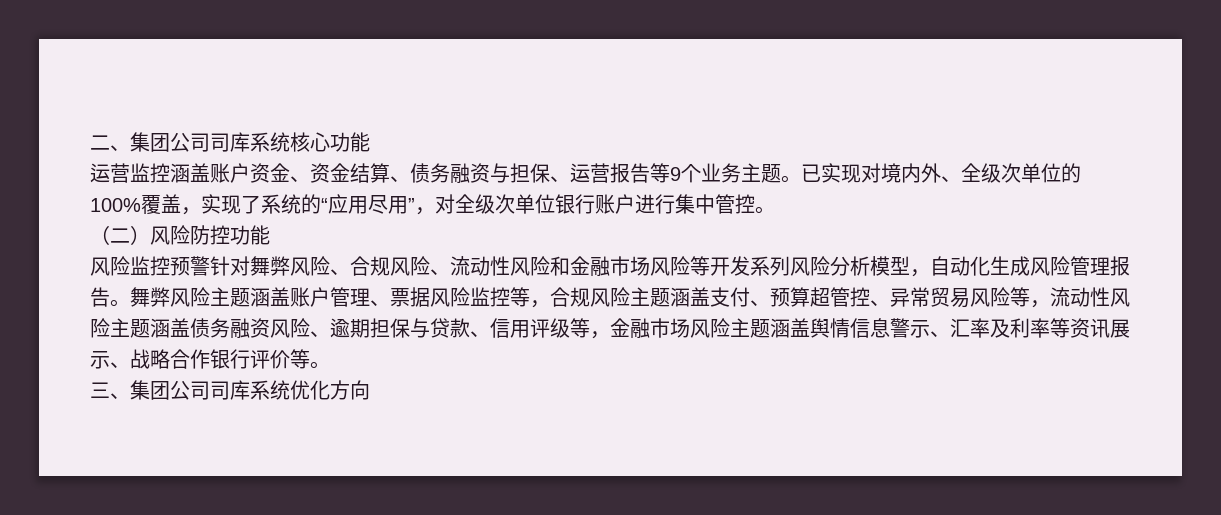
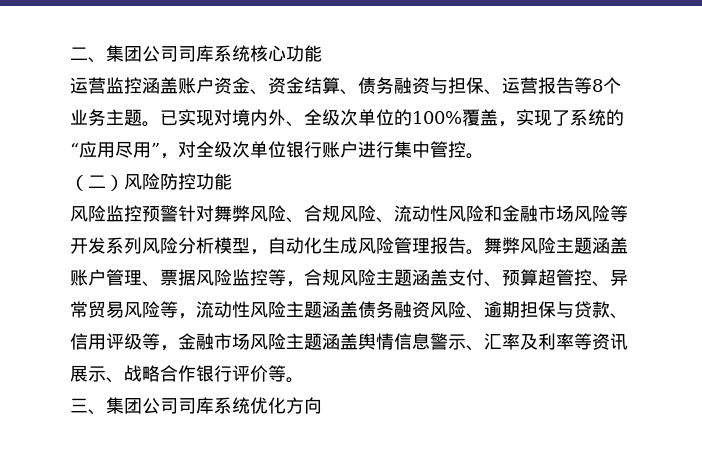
- 运营监控涵盖账户资金、资金结算、债务融资与担保、运营报告等9个业务主题。
+ 运营监控涵盖账户资金、资金结算、债务融资与担保、运营报告等8个业务主题。

